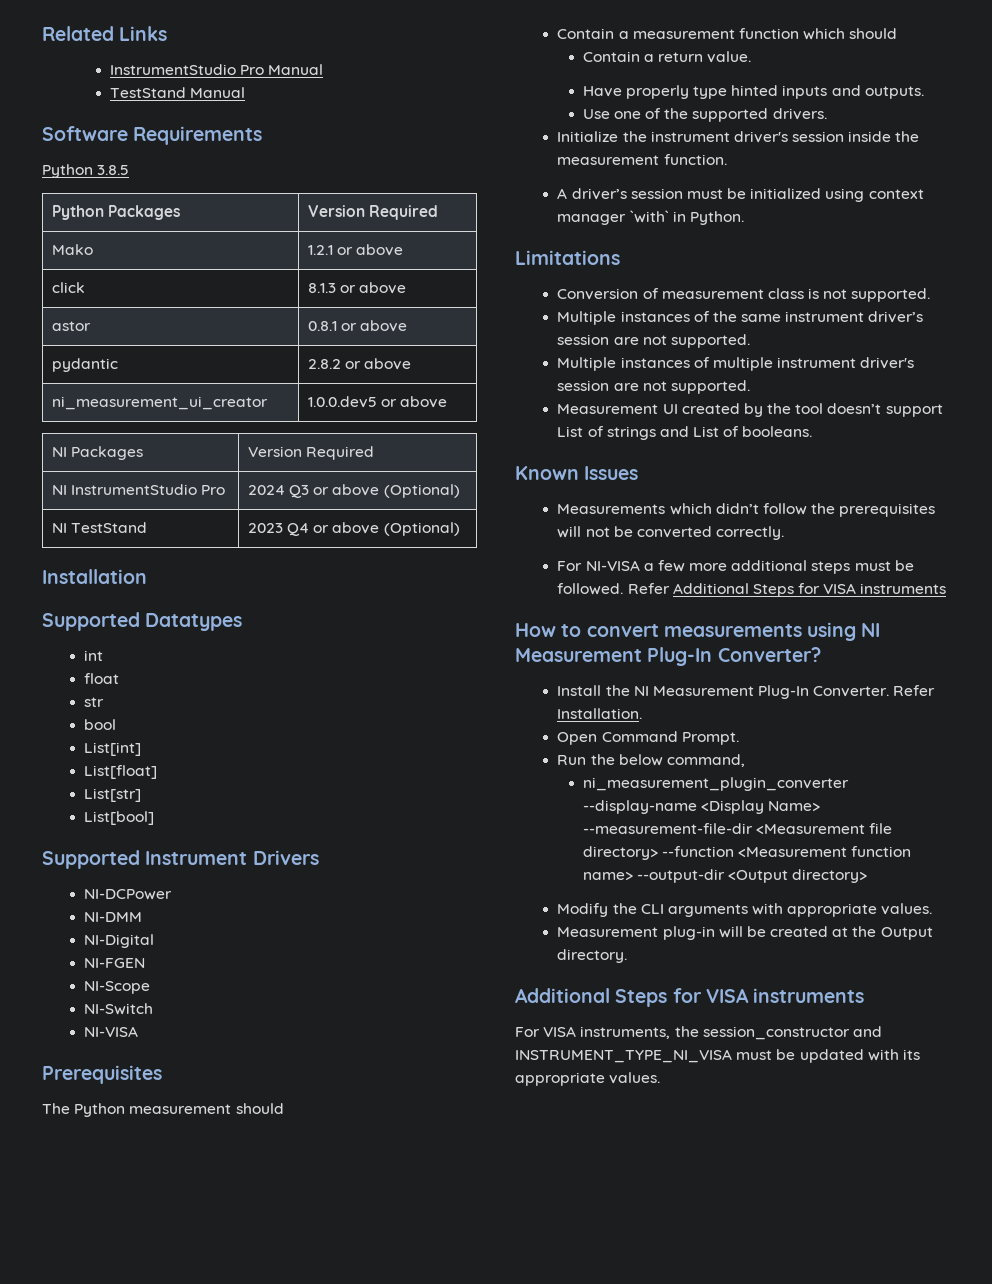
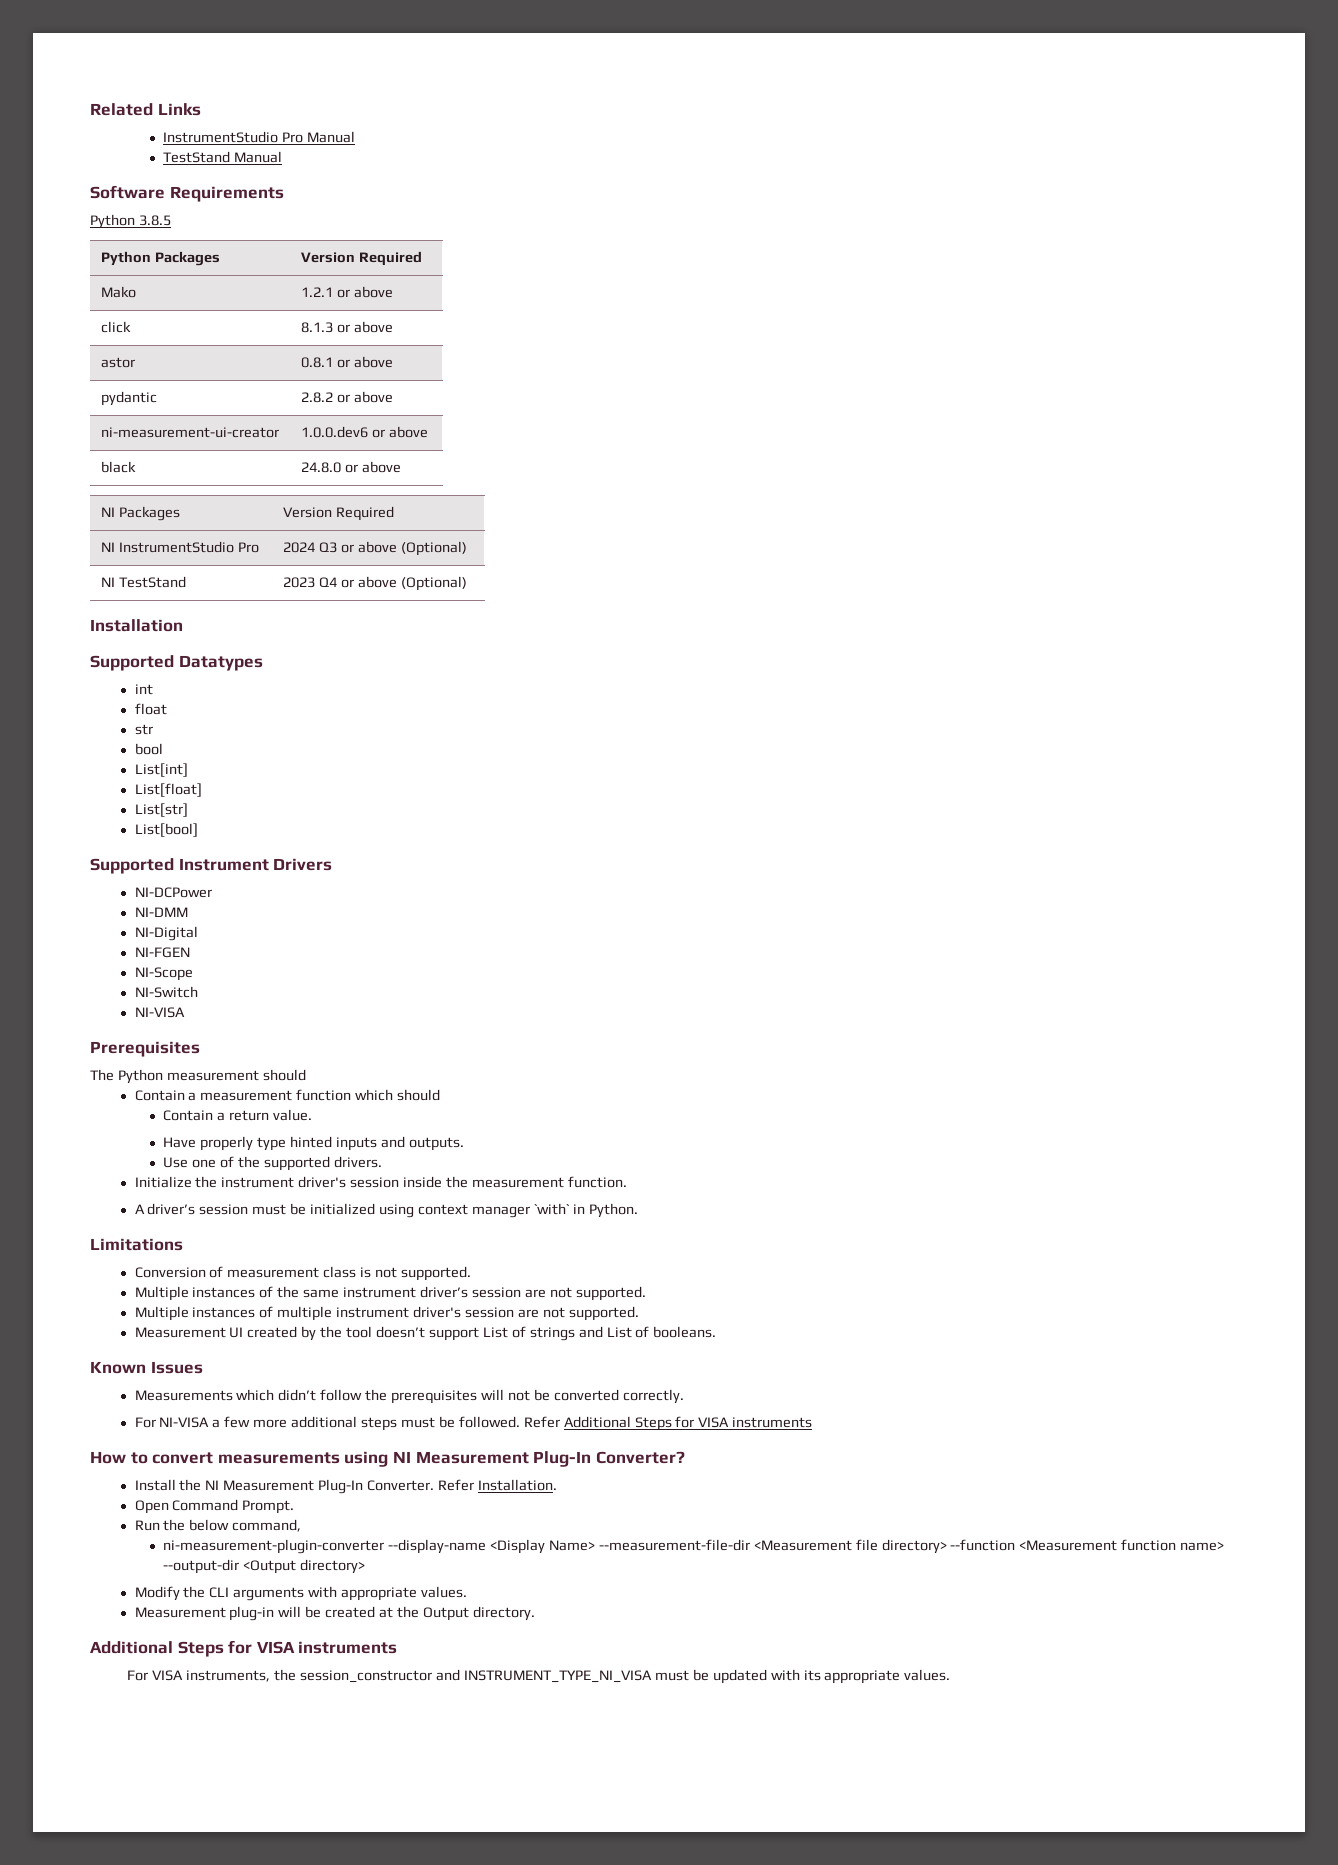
- ni_measurement_ui_creator | 1.0.0.dev5 or above
+ ni-measurement-ui-creator | 1.0.0.dev6 or above
+ black | 24.8.0 or above
- ni_measurement_plugin_converter --display-name <Display Name> --measurement-file-dir <Measurement file directory> --function <Measurement function name> --output-dir <Output directory>
+ ni-measurement-plugin-converter --display-name <Display Name> --measurement-file-dir <Measurement file directory> --function <Measurement function name> --output-dir <Output directory>

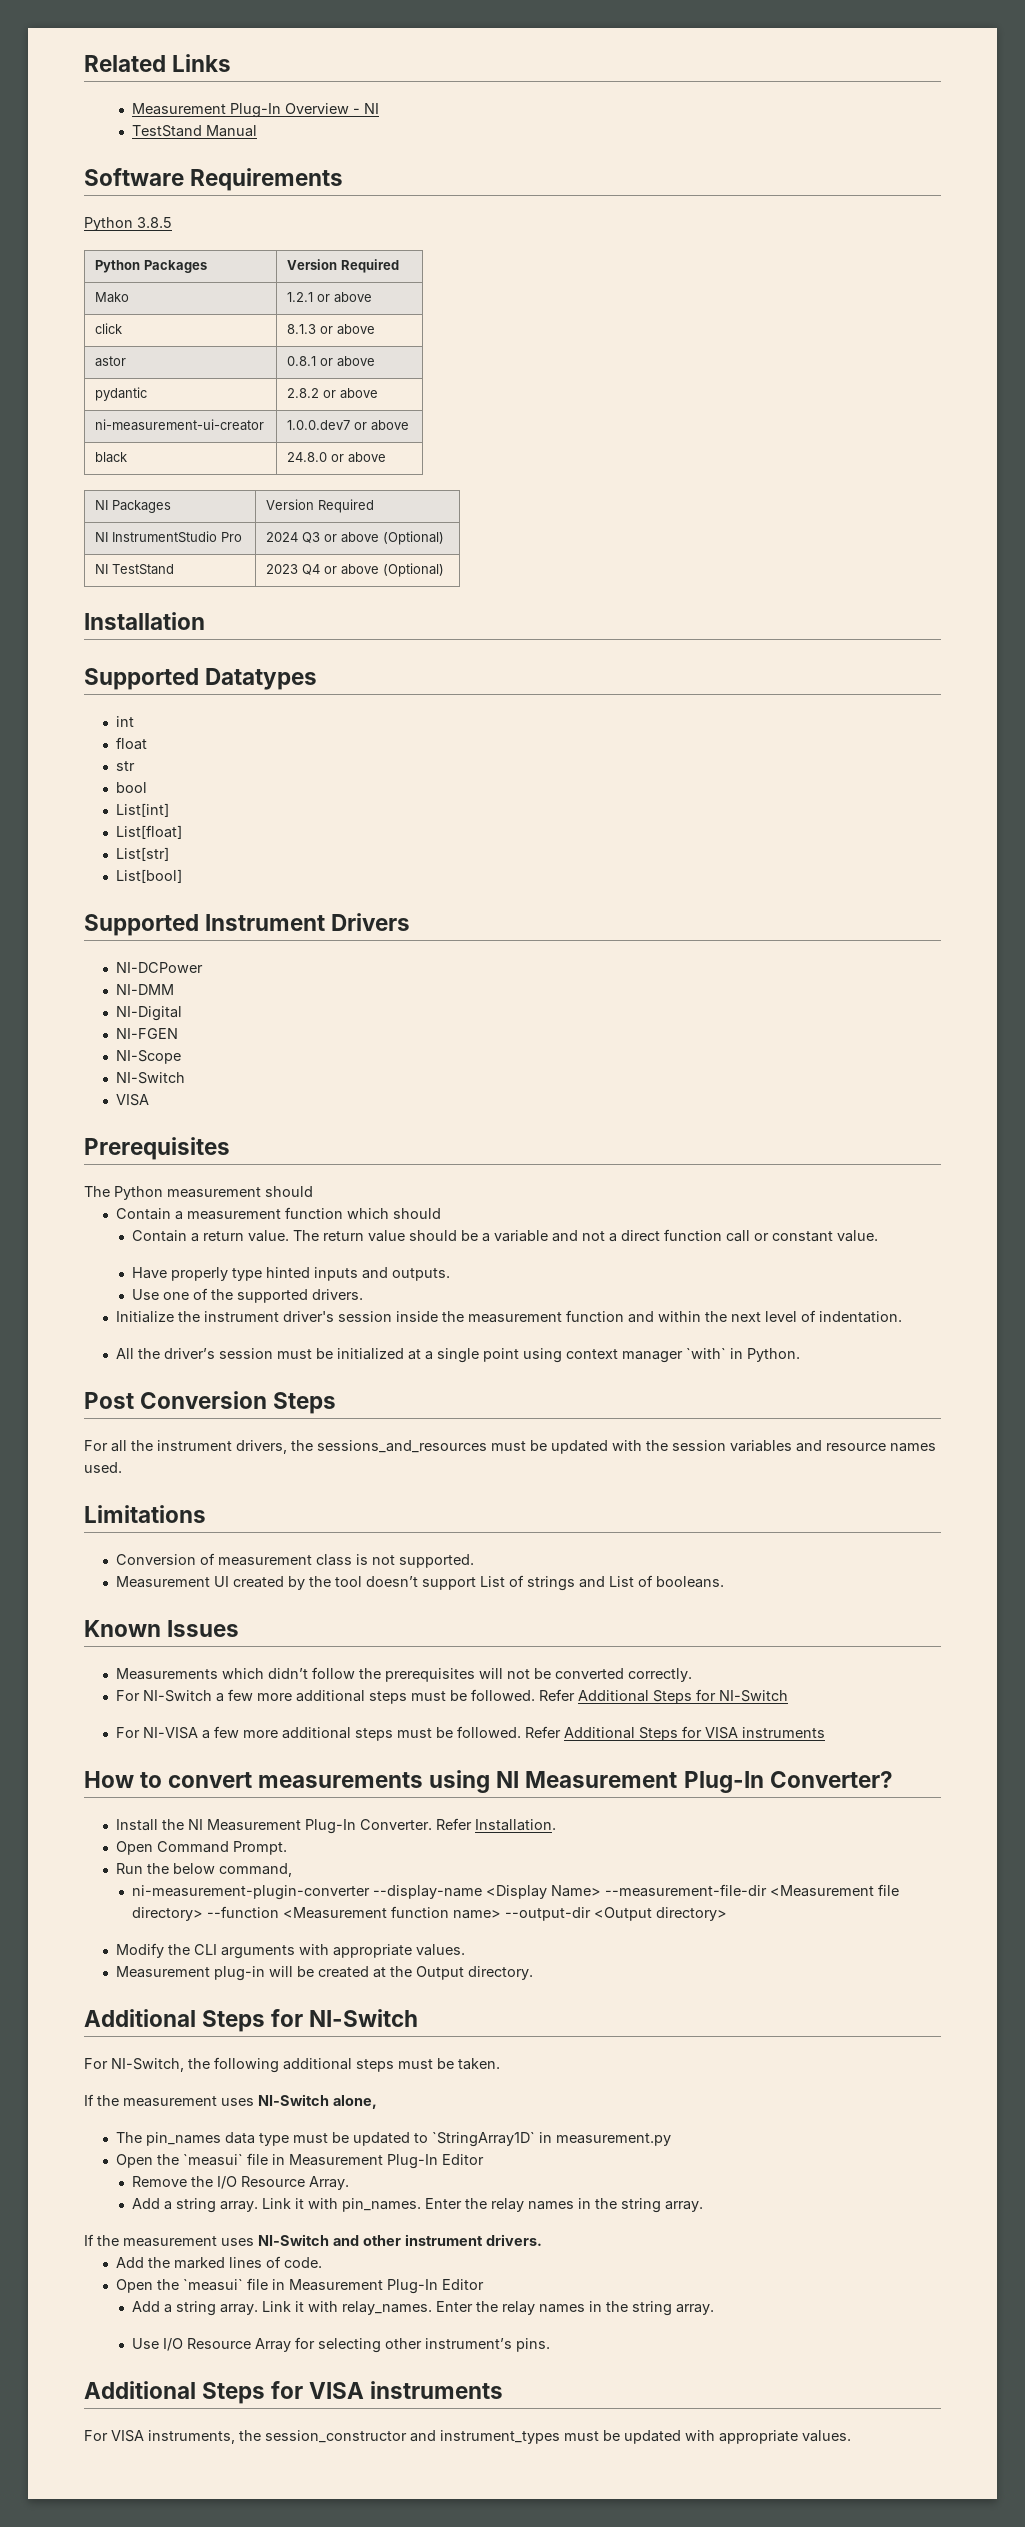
- InstrumentStudio Pro Manual
+ Measurement Plug-In Overview - NI
- ni-measurement-ui-creator | 1.0.0.dev6 or above
+ ni-measurement-ui-creator | 1.0.0.dev7 or above
  NI-Scope
  NI-Switch
- NI-VISA
+ VISA
+ The return value should be a variable and not a direct function call or constant value.
- Initialize the instrument driver's session inside the measurement function.
- A driver’s session must be initialized using context manager `with` in Python.
+ Initialize the instrument driver's session inside the measurement function and within the next level of indentation.
+ All the driver’s session must be initialized at a single point using context manager `with` in Python.
+ Post Conversion Steps
+ For all the instrument drivers, the sessions_and_resources must be updated with the session variables and resource names used.
- Multiple instances of the same instrument driver’s session are not supported.
- Multiple instances of multiple instrument driver's session are not supported.
+ For NI-Switch a few more additional steps must be followed. Refer Additional Steps for NI-Switch
  Measurement plug-in will be created at the Output directory.
+ Additional Steps for NI-Switch
+ For NI-Switch, the following additional steps must be taken.
+ If the measurement uses NI-Switch alone,
+ The pin_names data type must be updated to `StringArray1D` in measurement.py
+ Open the `measui` file in Measurement Plug-In Editor
+ Remove the I/O Resource Array.
+ Add a string array. Link it with pin_names. Enter the relay names in the string array.
+ If the measurement uses NI-Switch and other instrument drivers.
+ Add the marked lines of code.
+ Open the `measui` file in Measurement Plug-In Editor
+ Add a string array. Link it with relay_names. Enter the relay names in the string array.
+ Use I/O Resource Array for selecting other instrument’s pins.
- For VISA instruments, the session_constructor and INSTRUMENT_TYPE_NI_VISA must be updated with its appropriate values.
+ For VISA instruments, the session_constructor and instrument_types must be updated with appropriate values.

